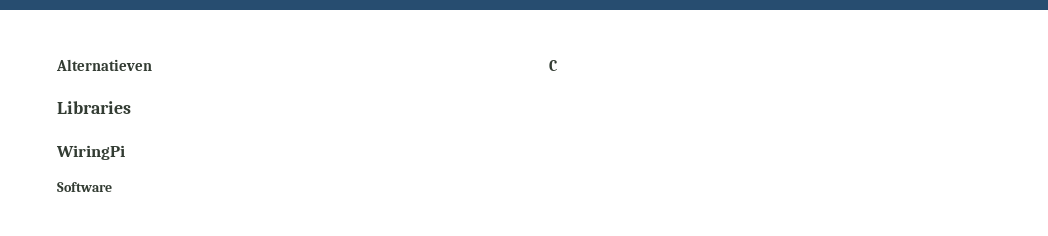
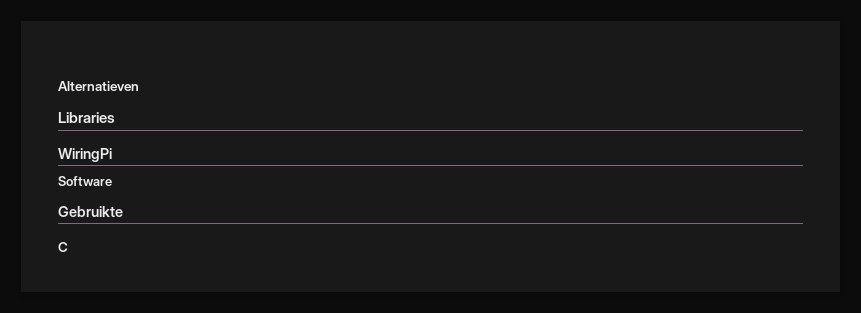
+ Gebruikte

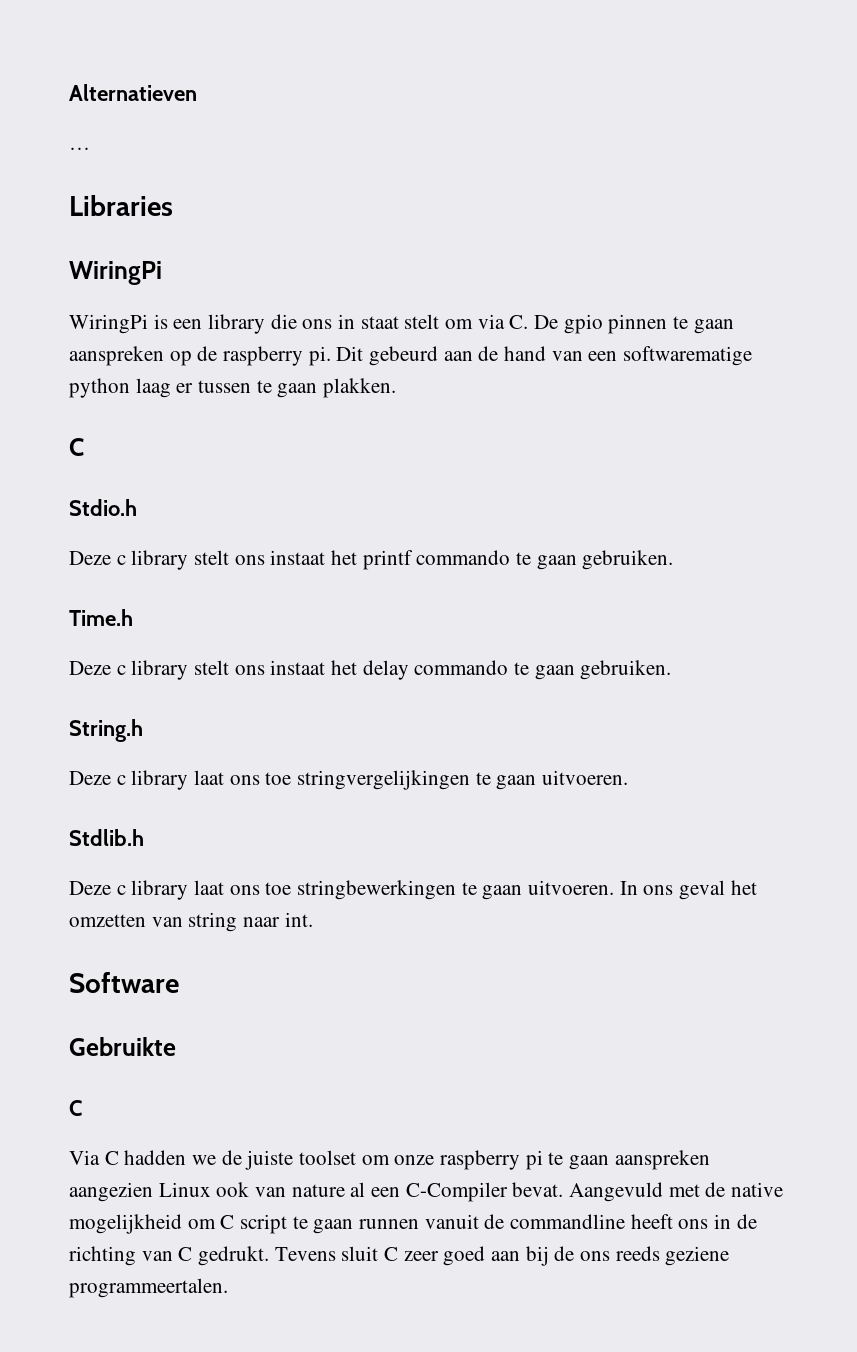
+ …
+ WiringPi is een library die ons in staat stelt om via C. De gpio pinnen te gaan aanspreken op de raspberry pi. Dit gebeurd aan de hand van een softwarematige python laag er tussen te gaan plakken.
+ C
+ Stdio.h
+ Deze c library stelt ons instaat het printf commando te gaan gebruiken.
+ Time.h
+ Deze c library stelt ons instaat het delay commando te gaan gebruiken.
+ String.h
+ Deze c library laat ons toe stringvergelijkingen te gaan uitvoeren.
+ Stdlib.h
+ Deze c library laat ons toe stringbewerkingen te gaan uitvoeren. In ons geval het omzetten van string naar int.
  Software
  Gebruikte
  C
+ Via C hadden we de juiste toolset om onze raspberry pi te gaan aanspreken aangezien Linux ook van nature al een C-Compiler bevat. Aangevuld met de native mogelijkheid om C script te gaan runnen vanuit de commandline heeft ons in de richting van C gedrukt. Tevens sluit C zeer goed aan bij de ons reeds geziene programmeertalen.

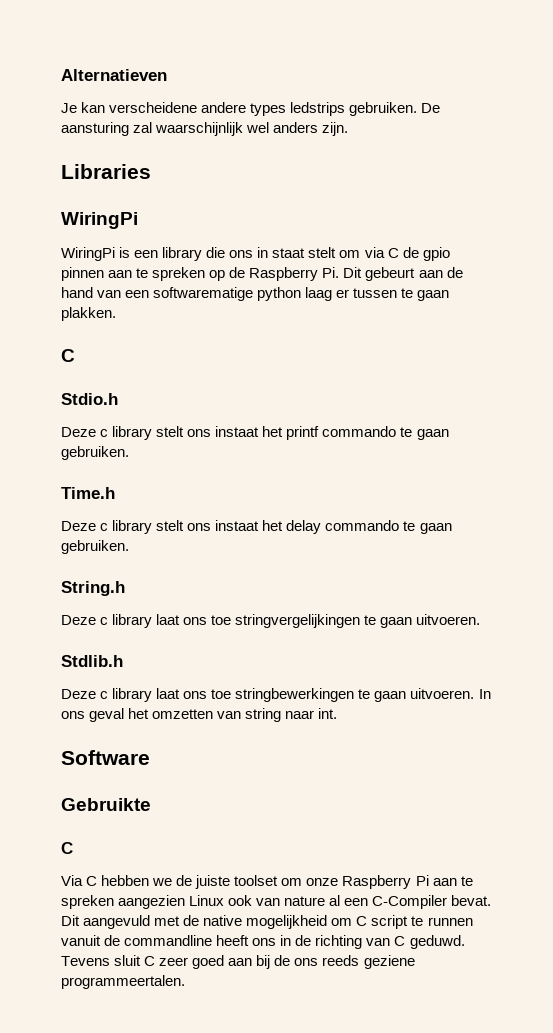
- …
+ Je kan verscheidene andere types ledstrips gebruiken. De aansturing zal waarschijnlijk wel anders zijn.
- WiringPi is een library die ons in staat stelt om via C. De gpio pinnen te gaan aanspreken op de raspberry pi. Dit gebeurd aan de hand van een softwarematige python laag er tussen te gaan plakken.
+ WiringPi is een library die ons in staat stelt om via C de gpio pinnen aan te spreken op de Raspberry Pi. Dit gebeurt aan de hand van een softwarematige python laag er tussen te gaan plakken.
- Via C hadden we de juiste toolset om onze raspberry pi te gaan aanspreken aangezien Linux ook van nature al een C-Compiler bevat.
+ Via C hebben we de juiste toolset om onze Raspberry Pi aan te spreken aangezien Linux ook van nature al een C-Compiler bevat.
- Aangevuld met de native mogelijkheid om C script te gaan runnen vanuit de commandline heeft ons in de richting van C gedrukt.
+ Dit aangevuld met de native mogelijkheid om C script te runnen vanuit de commandline heeft ons in de richting van C geduwd.

